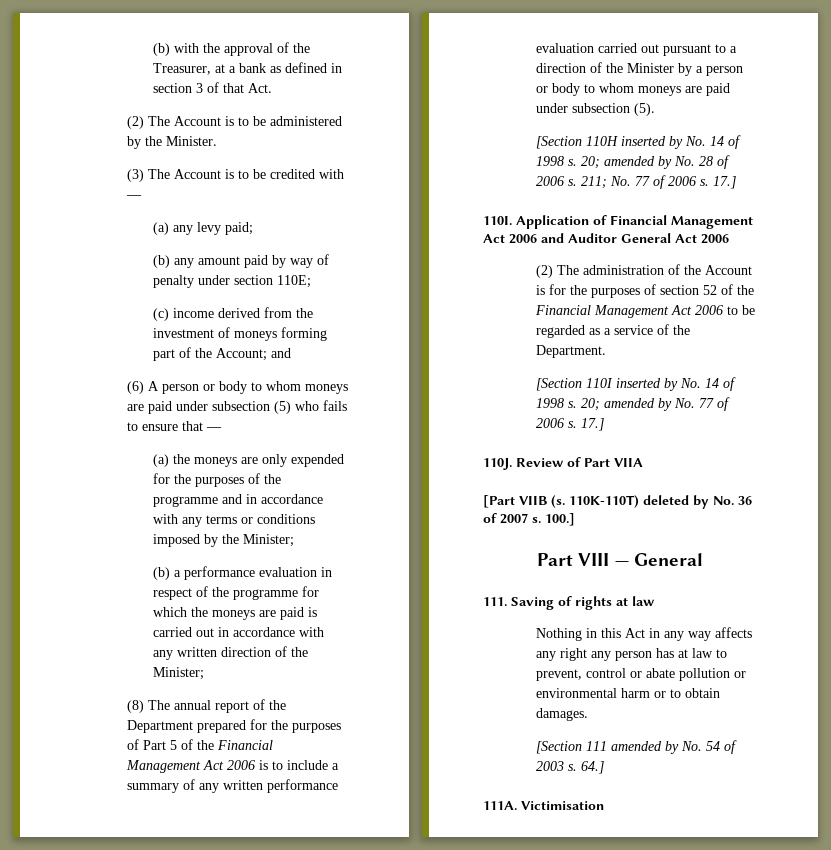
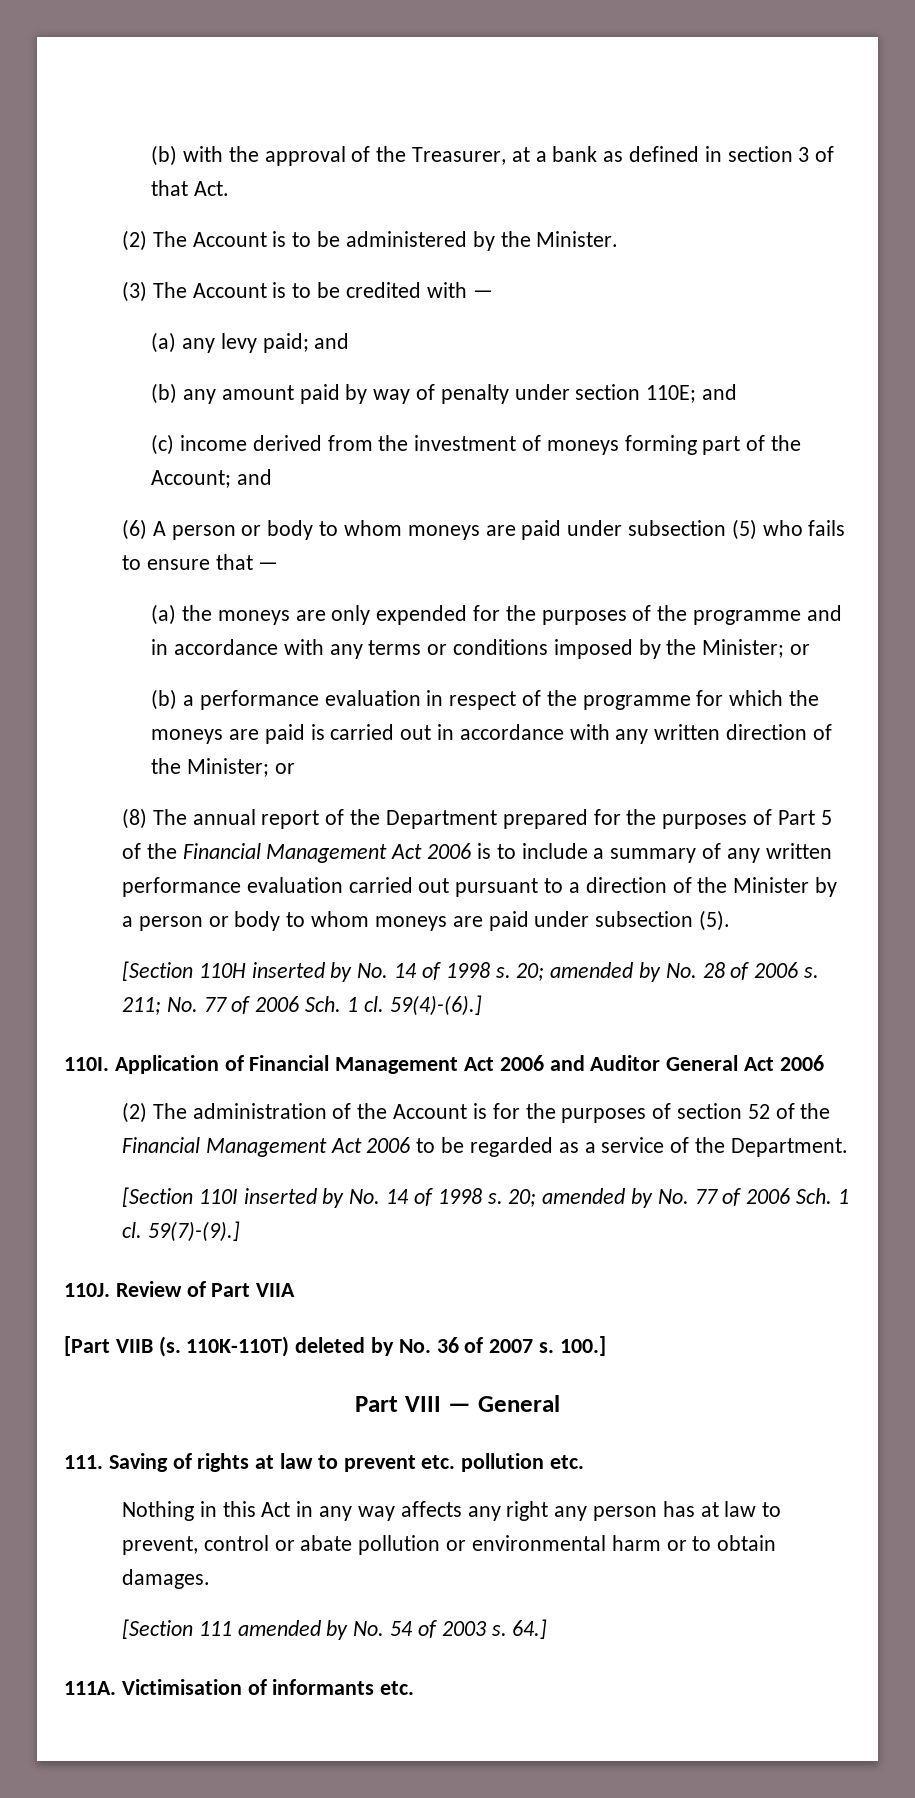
- (a) any levy paid;
+ (a) any levy paid; and
- (b) any amount paid by way of penalty under section 110E;
+ (b) any amount paid by way of penalty under section 110E; and
- (a) the moneys are only expended for the purposes of the programme and in accordance with any terms or conditions imposed by the Minister;
+ (a) the moneys are only expended for the purposes of the programme and in accordance with any terms or conditions imposed by the Minister; or
- (b) a performance evaluation in respect of the programme for which the moneys are paid is carried out in accordance with any written direction of the Minister;
+ (b) a performance evaluation in respect of the programme for which the moneys are paid is carried out in accordance with any written direction of the Minister; or
- 211; No. 77 of 2006 s. 17.]
+ 211; No. 77 of 2006 Sch. 1 cl. 59(4)-(6).]
- 20; amended by No. 77 of 2006 s. 17.]
+ 20; amended by No. 77 of 2006 Sch. 1 cl. 59(7)-(9).]
- 111. Saving of rights at law
+ 111. Saving of rights at law to prevent etc. pollution etc.
- Victimisation
+ Victimisation of informants etc.

